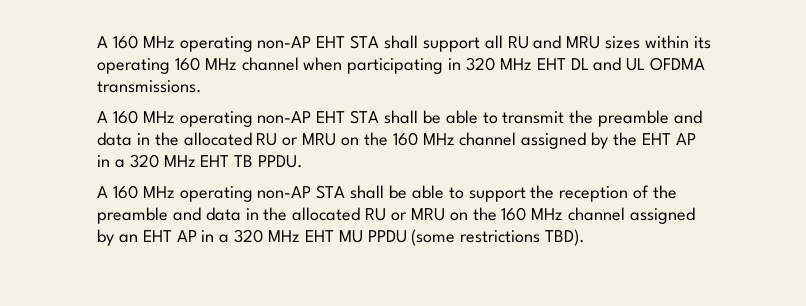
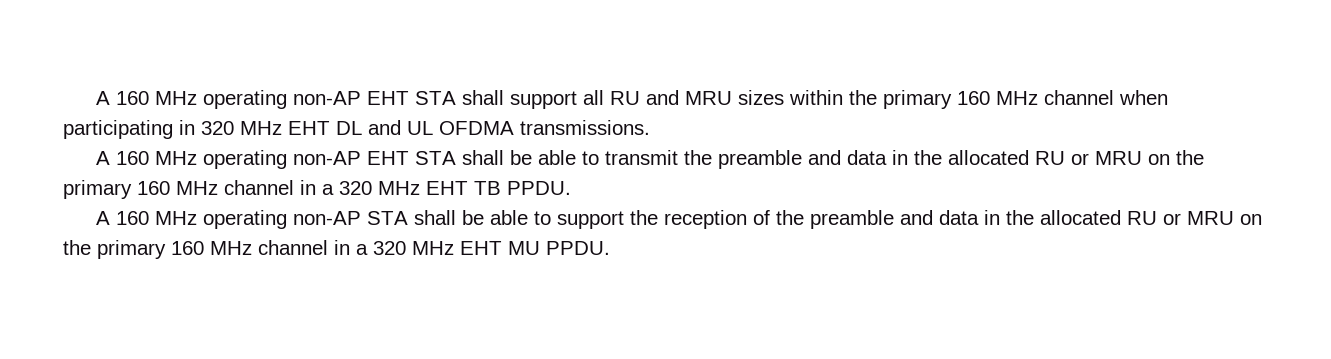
- A 160 MHz operating non-AP EHT STA shall support all RU and MRU sizes within its operating 160 MHz channel when participating in 320 MHz EHT DL and UL OFDMA transmissions.
+ A 160 MHz operating non-AP EHT STA shall support all RU and MRU sizes within the primary 160 MHz channel when participating in 320 MHz EHT DL and UL OFDMA transmissions.
- A 160 MHz operating non-AP EHT STA shall be able to transmit the preamble and data in the allocated RU or MRU on the 160 MHz channel assigned by the EHT AP in a 320 MHz EHT TB PPDU.
+ A 160 MHz operating non-AP EHT STA shall be able to transmit the preamble and data in the allocated RU or MRU on the primary 160 MHz channel in a 320 MHz EHT TB PPDU.
- A 160 MHz operating non-AP STA shall be able to support the reception of the preamble and data in the allocated RU or MRU on the 160 MHz channel assigned by an EHT AP in a 320 MHz EHT MU PPDU (some restrictions TBD).
+ A 160 MHz operating non-AP STA shall be able to support the reception of the preamble and data in the allocated RU or MRU on the primary 160 MHz channel in a 320 MHz EHT MU PPDU.

